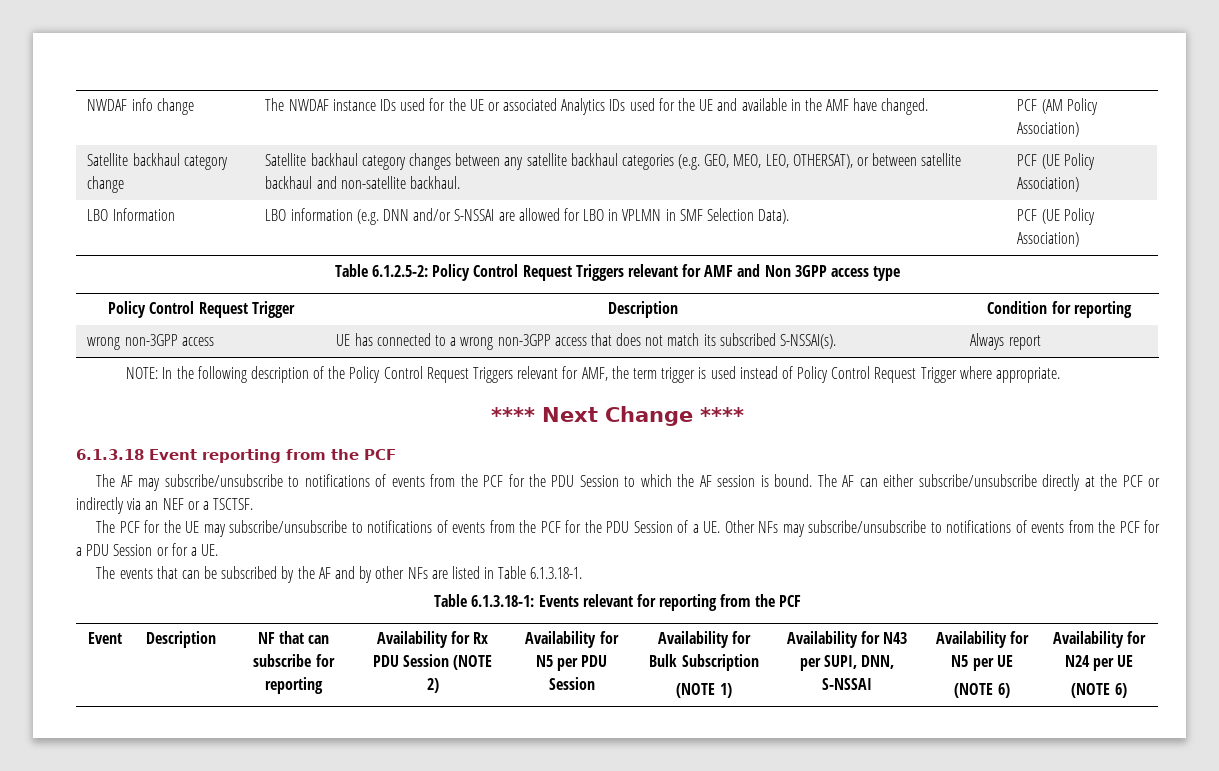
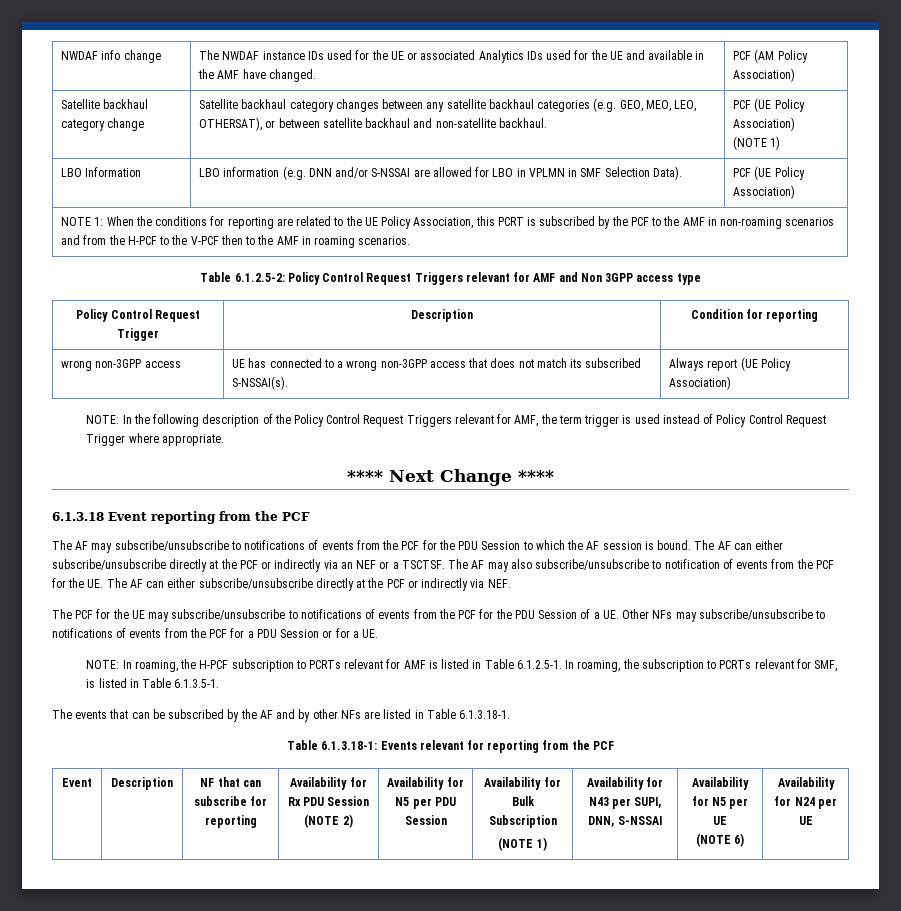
  Satellite backhaul category change | Satellite backhaul category changes between any satellite backhaul categories (e.g. GEO, MEO, LEO, OTHERSAT), or between satellite backhaul and non-satellite backhaul. | PCF (UE Policy Association)
+ (NOTE 1)
+ NOTE 1: When the conditions for reporting are related to the UE Policy Association, this PCRT is subscribed by the PCF to the AMF in non-roaming scenarios and from the H-PCF to the V-PCF then to the AMF in roaming scenarios.
- wrong non-3GPP access | UE has connected to a wrong non-3GPP access that does not match its subscribed S-NSSAI(s). | Always report
+ wrong non-3GPP access | UE has connected to a wrong non-3GPP access that does not match its subscribed S-NSSAI(s). | Always report (UE Policy Association)
+ The AF may also subscribe/unsubscribe to notification of events from the PCF for the UE. The AF can either subscribe/unsubscribe directly at the PCF or indirectly via NEF.
+ NOTE: In roaming, the H-PCF subscription to PCRTs relevant for AMF is listed in Table 6.1.2.5-1. In roaming, the subscription to PCRTs relevant for SMF, is listed in Table 6.1.3.5-1.
  Availability for N24 per UE
- (NOTE 6)

